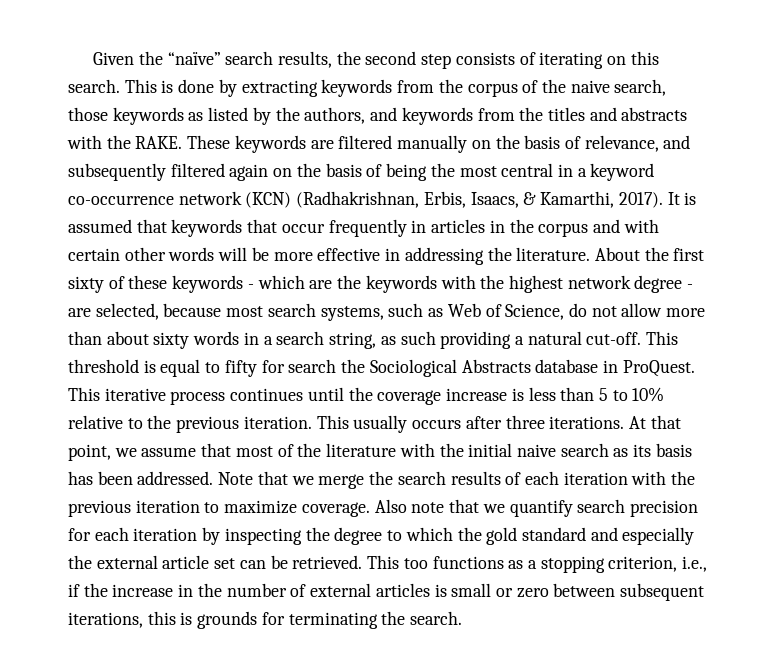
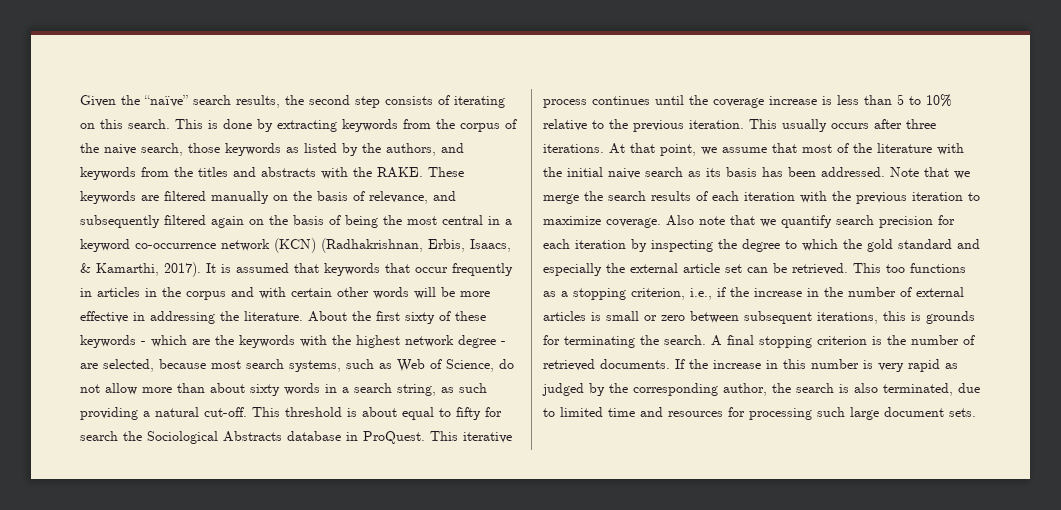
- This threshold is equal to fifty for search the Sociological Abstracts database in ProQuest.
+ This threshold is about equal to fifty for search the Sociological Abstracts database in ProQuest.
+ A final stopping criterion is the number of retrieved documents. If the increase in this number is very rapid as judged by the corresponding author, the search is also terminated, due to limited time and resources for processing such large document sets.

